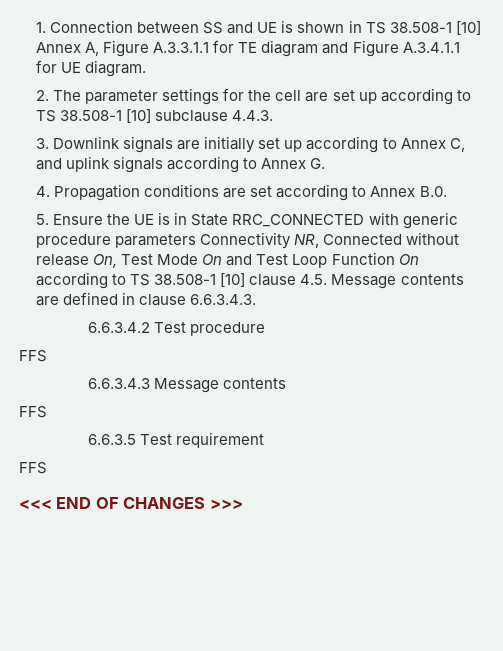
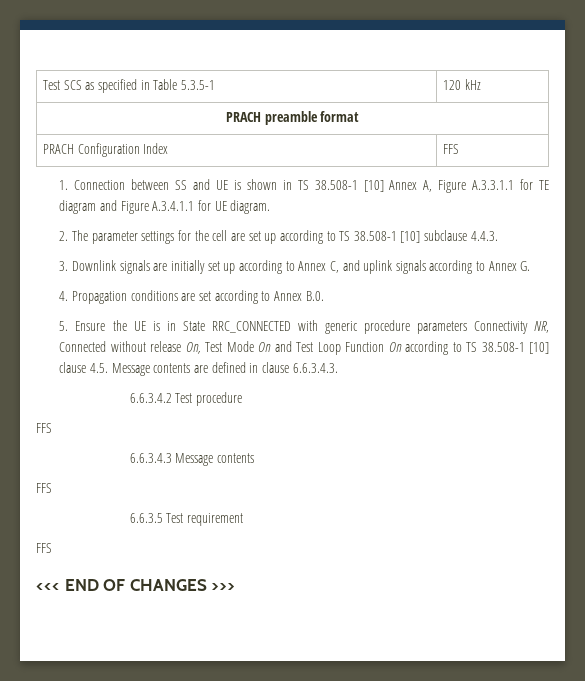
+ Test SCS as specified in Table 5.3.5-1 | 120 kHz
+ PRACH preamble format
+ PRACH Configuration Index | FFS

